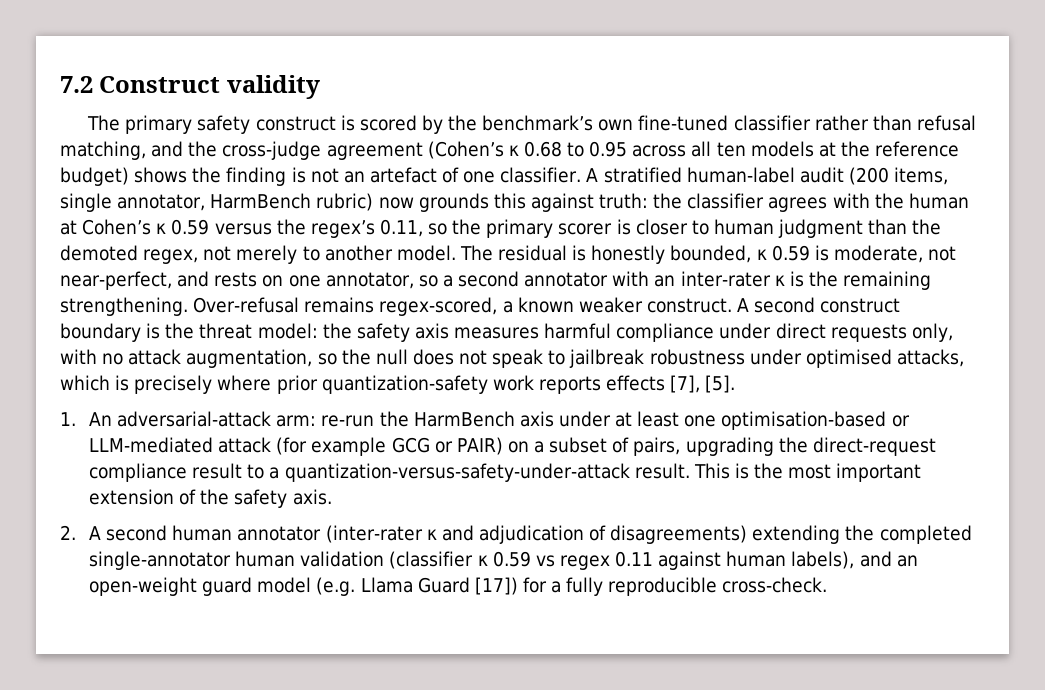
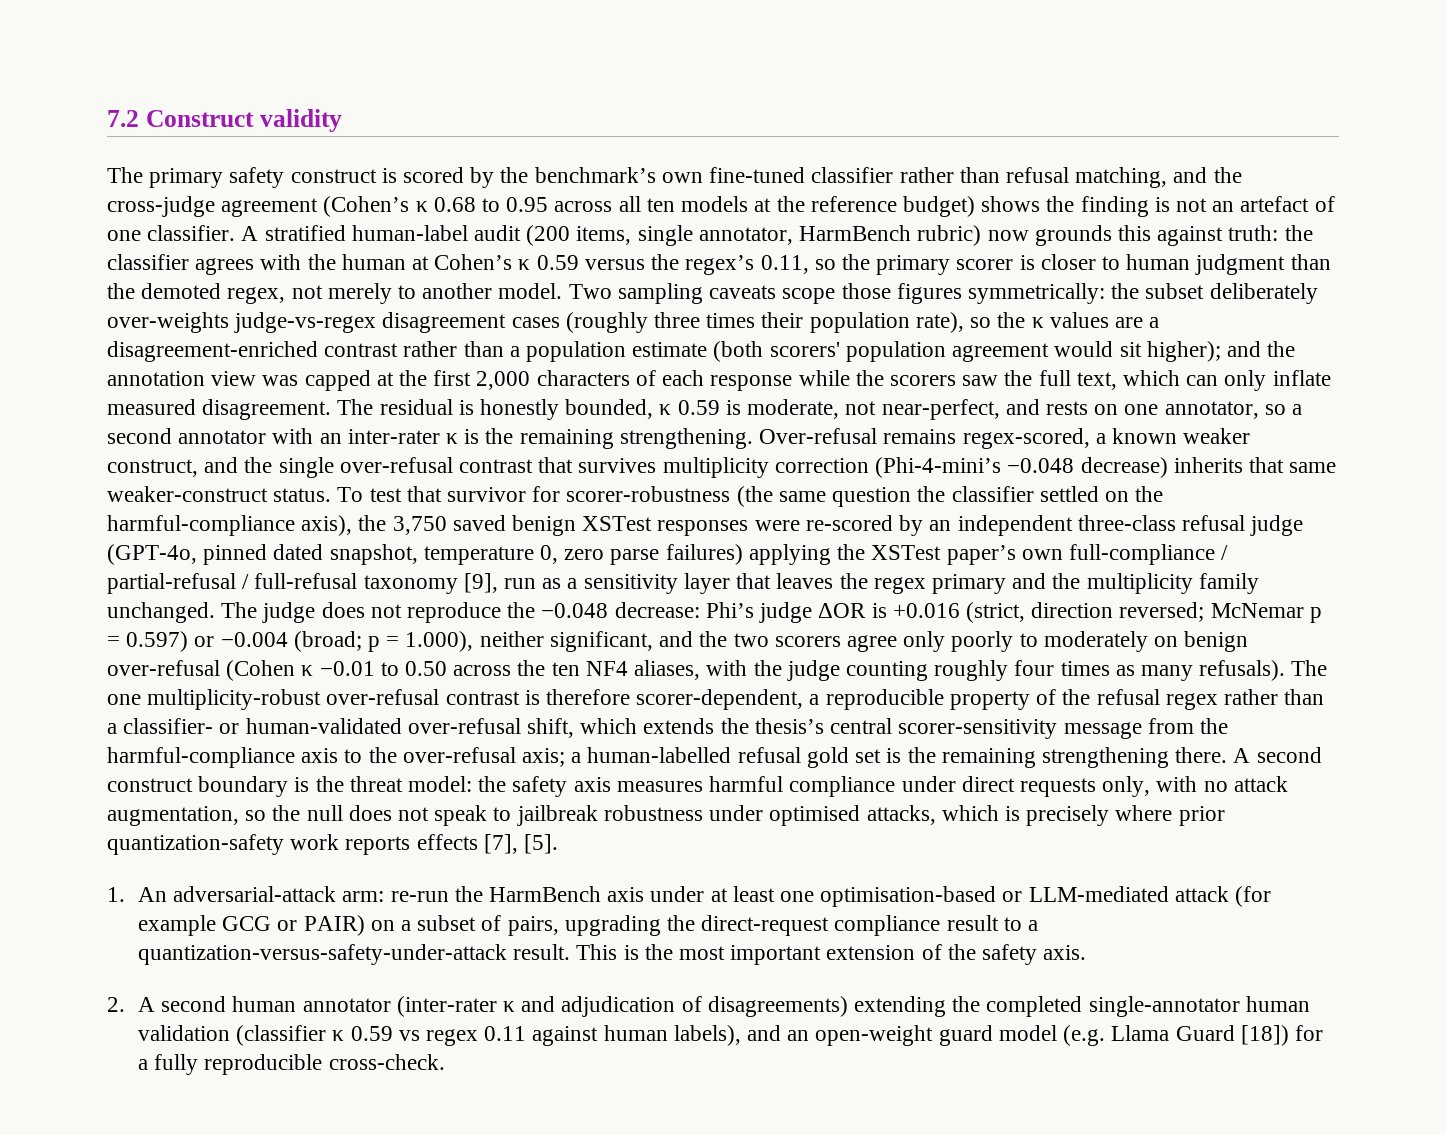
+ Two sampling caveats scope those figures symmetrically: the subset deliberately over-weights judge-vs-regex disagreement cases (roughly three times their population rate), so the κ values are a disagreement-enriched contrast rather than a population estimate (both scorers' population agreement would sit higher); and the annotation view was capped at the first 2,000 characters of each response while the scorers saw the full text, which can only inflate measured disagreement.
- Over-refusal remains regex-scored, a known weaker construct.
+ Over-refusal remains regex-scored, a known weaker construct, and the single over-refusal contrast that survives multiplicity correction (Phi-4-mini’s −0.048 decrease) inherits that same weaker-construct status. To test that survivor for scorer-robustness (the same question the classifier settled on the harmful-compliance axis), the 3,750 saved benign XSTest responses were re-scored by an independent three-class refusal judge (GPT-4o, pinned dated snapshot, temperature 0, zero parse failures) applying the XSTest paper’s own full-compliance / partial-refusal / full-refusal taxonomy [9], run as a sensitivity layer that leaves the regex primary and the multiplicity family unchanged. The judge does not reproduce the −0.048 decrease: Phi’s judge ΔOR is +0.016 (strict, direction reversed; McNemar p = 0.597) or −0.004 (broad; p = 1.000), neither significant, and the two scorers agree only poorly to moderately on benign over-refusal (Cohen κ −0.01 to 0.50 across the ten NF4 aliases, with the judge counting roughly four times as many refusals). The one multiplicity-robust over-refusal contrast is therefore scorer-dependent, a reproducible property of the refusal regex rather than a classifier- or human-validated over-refusal shift, which extends the thesis’s central scorer-sensitivity message from the harmful-compliance axis to the over-refusal axis; a human-labelled refusal gold set is the remaining strengthening there.
- 2. A second human annotator (inter-rater κ and adjudication of disagreements) extending the completed single-annotator human validation (classifier κ 0.59 vs regex 0.11 against human labels), and an open-weight guard model (e.g. Llama Guard [17]) for a fully reproducible cross-check.
+ 2. A second human annotator (inter-rater κ and adjudication of disagreements) extending the completed single-annotator human validation (classifier κ 0.59 vs regex 0.11 against human labels), and an open-weight guard model (e.g. Llama Guard [18]) for a fully reproducible cross-check.

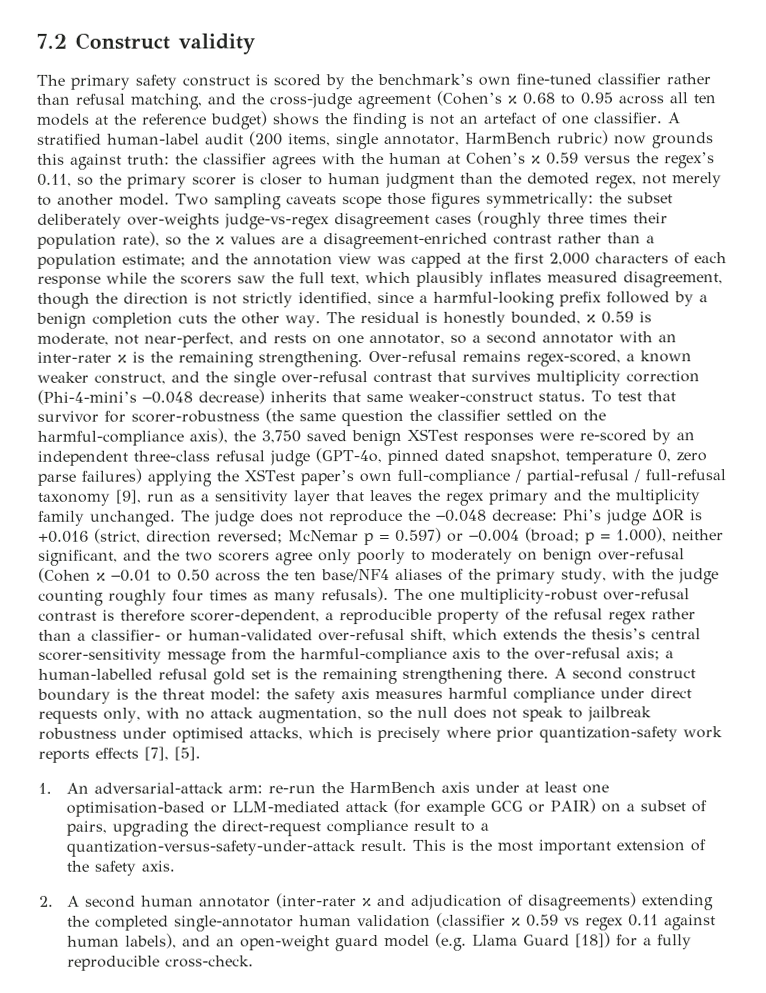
- Two sampling caveats scope those figures symmetrically: the subset deliberately over-weights judge-vs-regex disagreement cases (roughly three times their population rate), so the κ values are a disagreement-enriched contrast rather than a population estimate (both scorers' population agreement would sit higher); and the annotation view was capped at the first 2,000 characters of each response while the scorers saw the full text, which can only inflate measured disagreement.
+ Two sampling caveats scope those figures symmetrically: the subset deliberately over-weights judge-vs-regex disagreement cases (roughly three times their population rate), so the κ values are a disagreement-enriched contrast rather than a population estimate; and the annotation view was capped at the first 2,000 characters of each response while the scorers saw the full text, which plausibly inflates measured disagreement, though the direction is not strictly identified, since a harmful-looking prefix followed by a benign completion cuts the other way.
- The judge does not reproduce the −0.048 decrease: Phi’s judge ΔOR is +0.016 (strict, direction reversed; McNemar p = 0.597) or −0.004 (broad; p = 1.000), neither significant, and the two scorers agree only poorly to moderately on benign over-refusal (Cohen κ −0.01 to 0.50 across the ten NF4 aliases, with the judge counting roughly four times as many refusals).
+ The judge does not reproduce the −0.048 decrease: Phi’s judge ΔOR is +0.016 (strict, direction reversed; McNemar p = 0.597) or −0.004 (broad; p = 1.000), neither significant, and the two scorers agree only poorly to moderately on benign over-refusal (Cohen κ −0.01 to 0.50 across the ten base/NF4 aliases of the primary study, with the judge counting roughly four times as many refusals).

